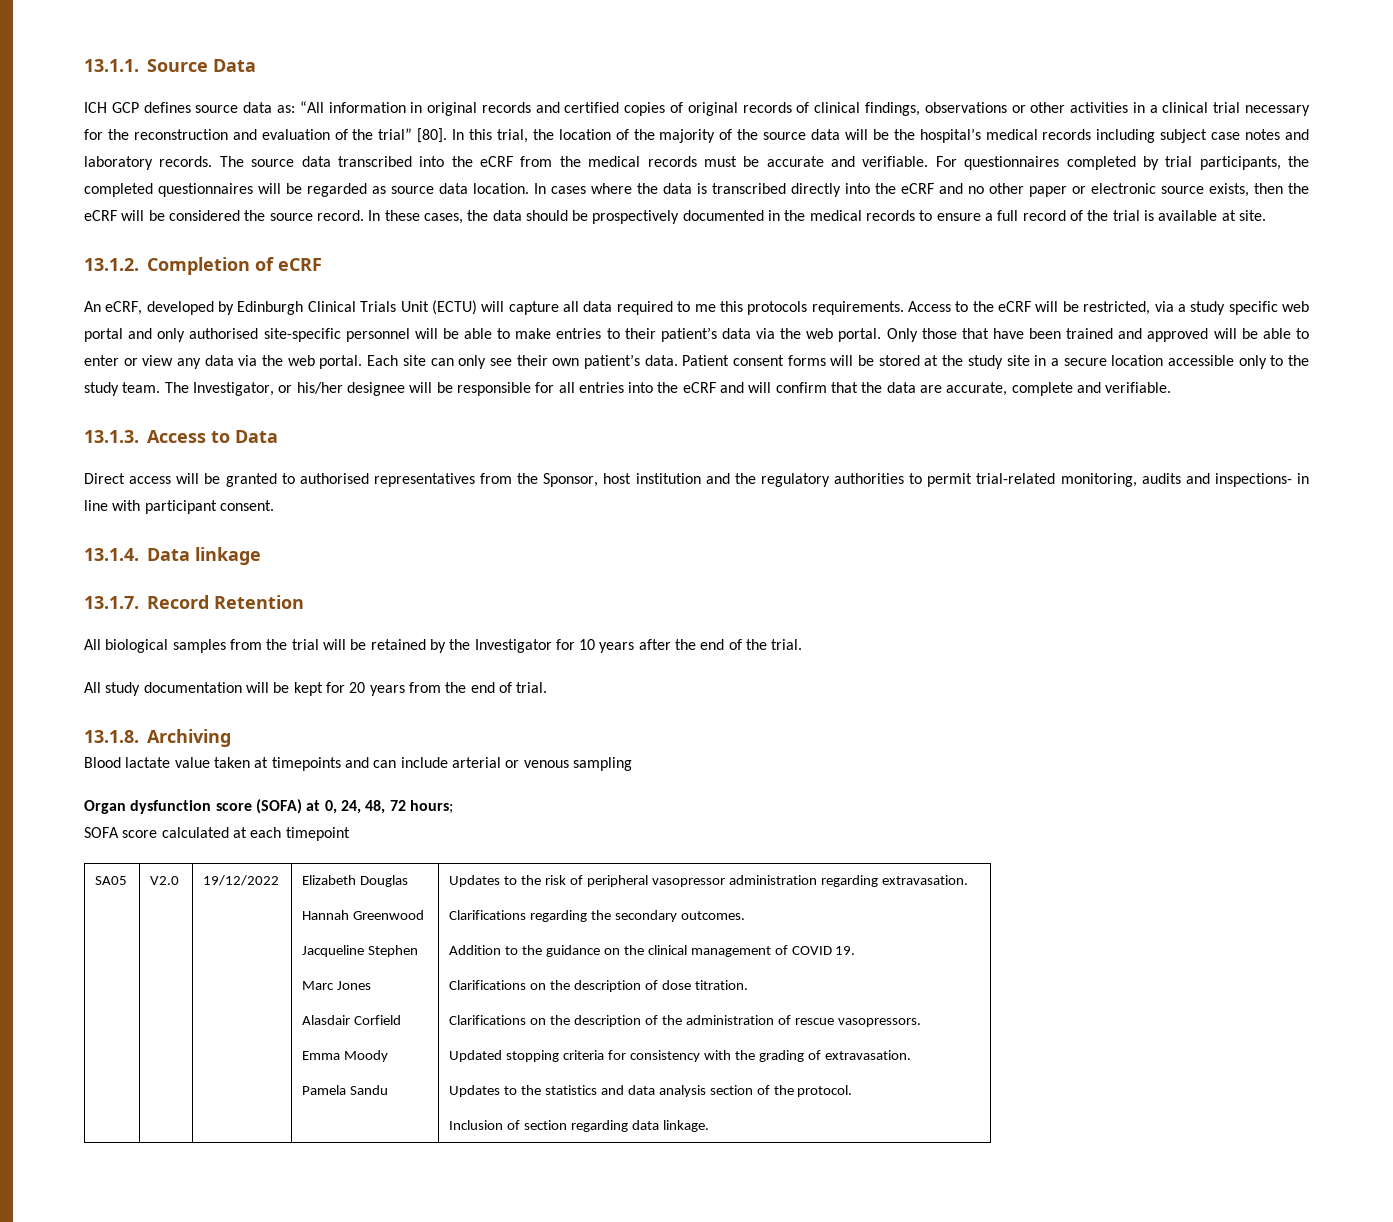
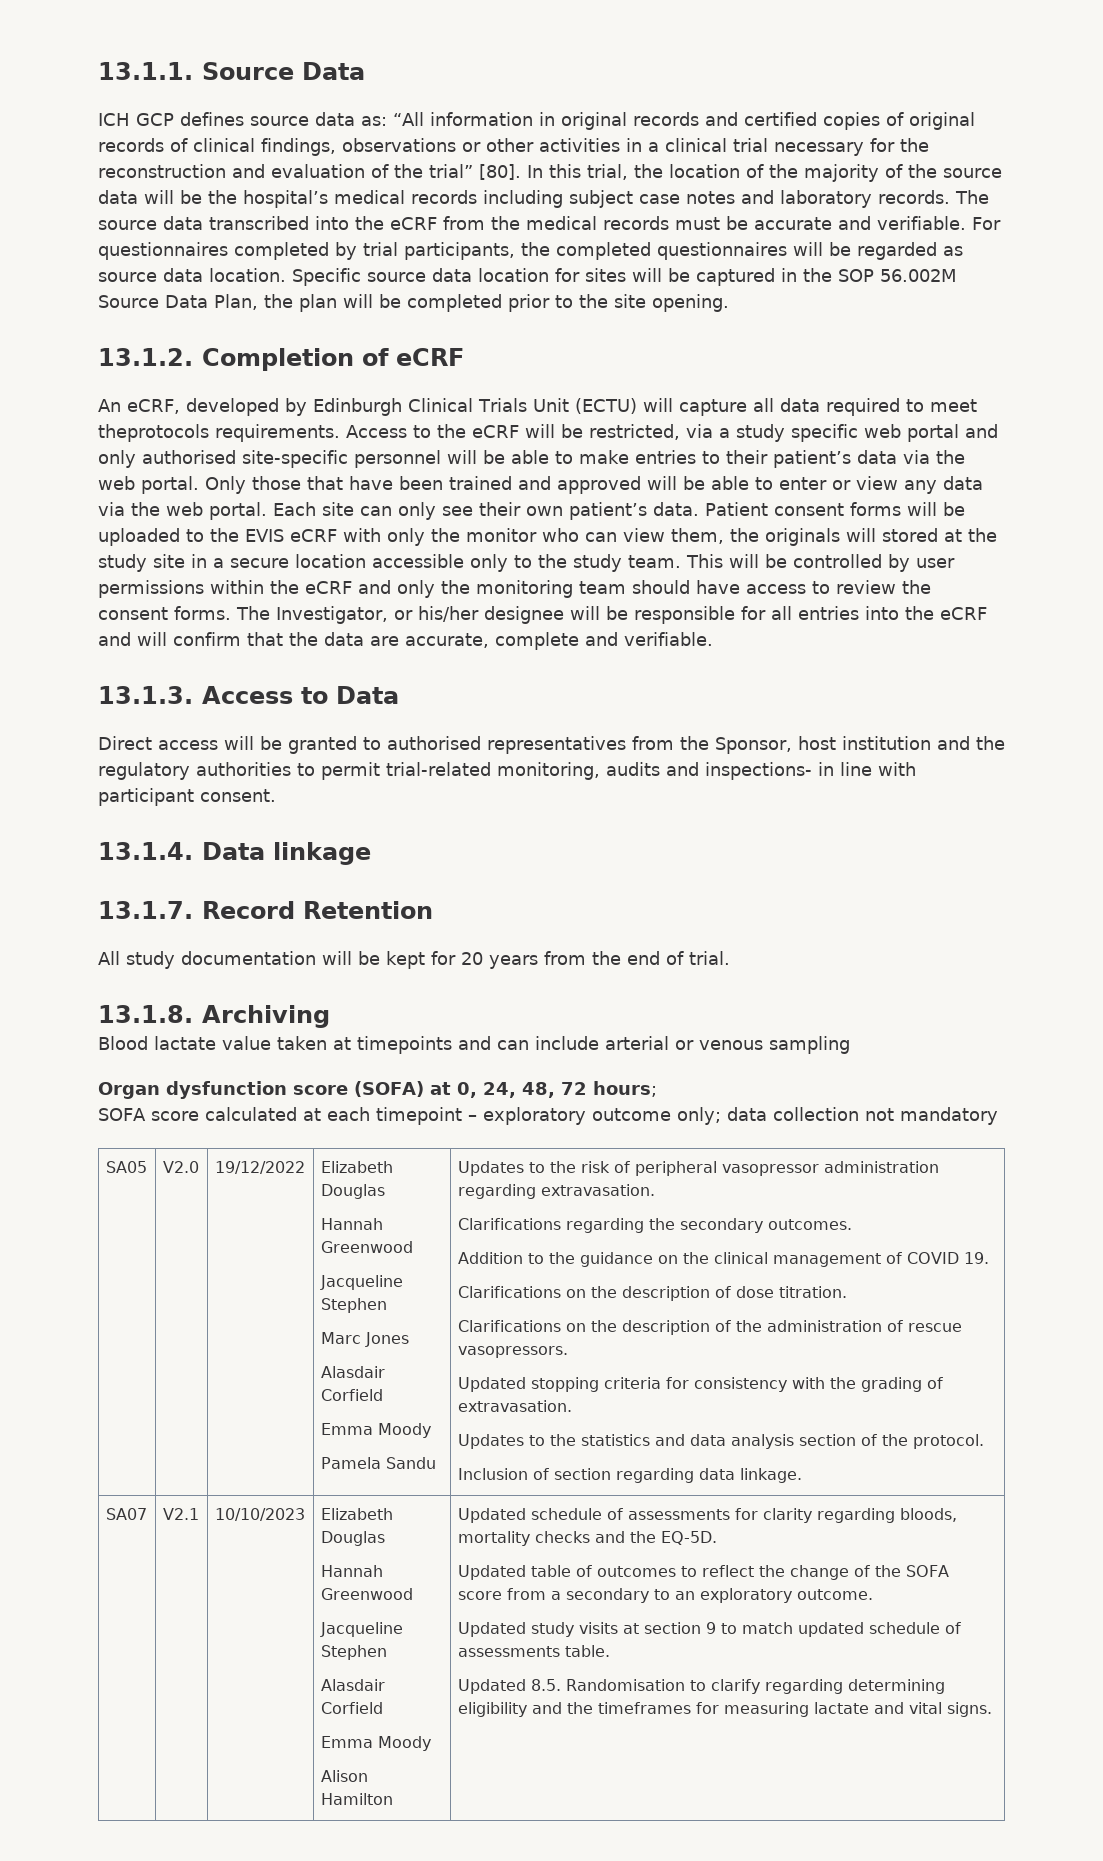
- In cases where the data is transcribed directly into the eCRF and no other paper or electronic source exists, then the eCRF will be considered the source record. In these cases, the data should be prospectively documented in the medical records to ensure a full record of the trial is available at site.
+ Specific source data location for sites will be captured in the SOP 56.002M Source Data Plan, the plan will be completed prior to the site opening.
- An eCRF, developed by Edinburgh Clinical Trials Unit (ECTU) will capture all data required to me this protocols requirements.
+ An eCRF, developed by Edinburgh Clinical Trials Unit (ECTU) will capture all data required to meet theprotocols requirements.
- Patient consent forms will be stored at the study site in a secure location accessible only to the study team.
+ Patient consent forms will be uploaded to the EVIS eCRF with only the monitor who can view them, the originals will stored at the study site in a secure location accessible only to the study team.
+ This will be controlled by user permissions within the eCRF and only the monitoring team should have access to review the consent forms.
- All biological samples from the trial will be retained by the Investigator for 10 years after the end of the trial.
- SOFA score calculated at each timepoint
+ SOFA score calculated at each timepoint – exploratory outcome only; data collection not mandatory
+ SA07 | V2.1 | 10/10/2023 | Elizabeth Douglas
+ Hannah Greenwood
+ Jacqueline Stephen
+ Alasdair Corfield
+ Emma Moody
+ Alison Hamilton | Updated schedule of assessments for clarity regarding bloods, mortality checks and the EQ-5D.
+ Updated table of outcomes to reflect the change of the SOFA score from a secondary to an exploratory outcome.
+ Updated study visits at section 9 to match updated schedule of assessments table.
+ Updated 8.5. Randomisation to clarify regarding determining eligibility and the timeframes for measuring lactate and vital signs.

